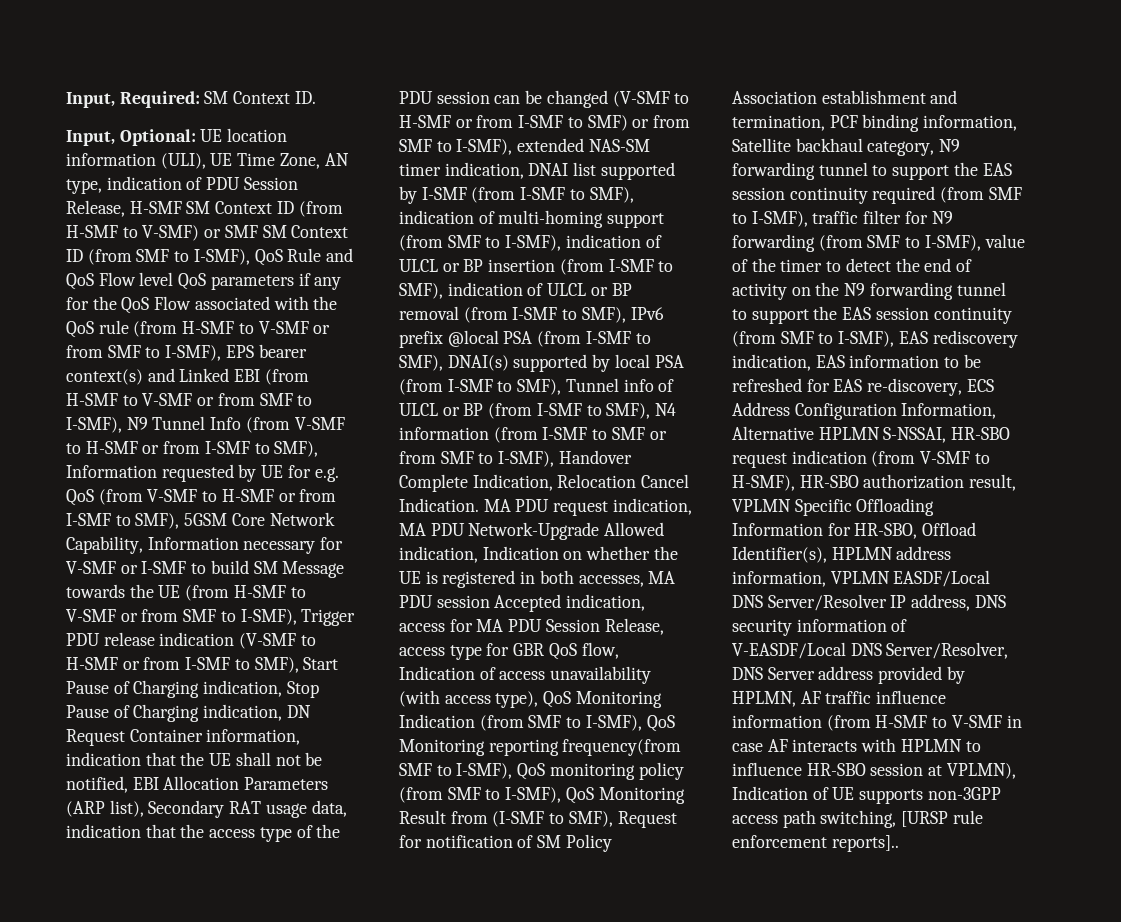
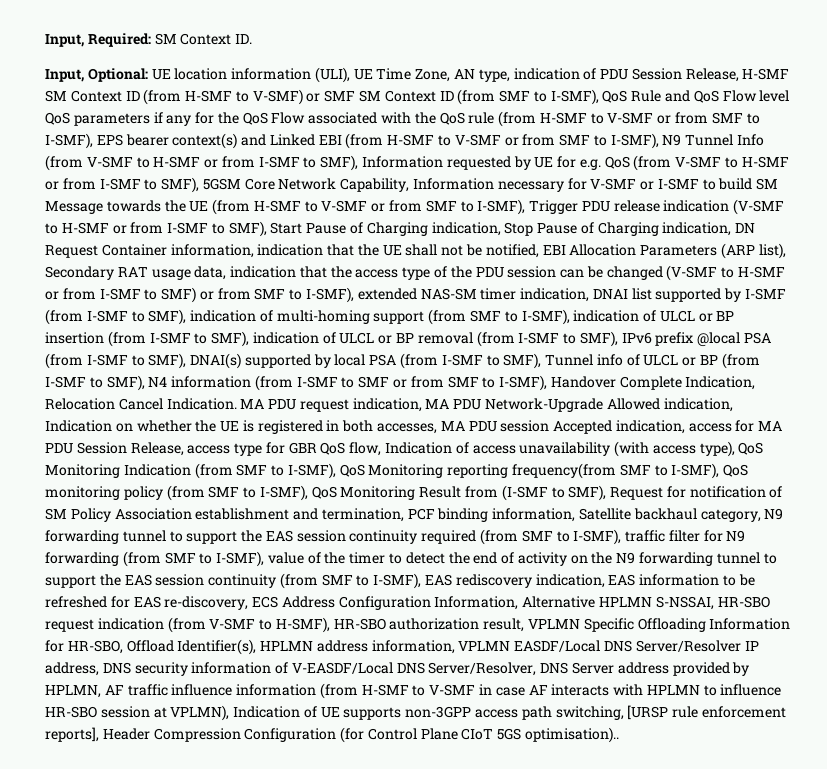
- MA PDU request indication, MA PDU Network-Upgrade Allowed indication, Indication on whether the UE is registered in both accesses, MA PDU session Accepted indication, access for MA PDU Session Release, access type for GBR QoS flow, Indication of access unavailability (with access type), QoS Monitoring Indication (from SMF to I-SMF), QoS Monitoring reporting frequency(from SMF to I-SMF), QoS monitoring policy (from SMF to I-SMF), QoS Monitoring Result from (I-SMF to SMF), Request for notification of SM Policy Association establishment and termination, PCF binding information, Satellite backhaul category, N9 forwarding tunnel to support the EAS session continuity required (from SMF to I-SMF), traffic filter for N9 forwarding (from SMF to I-SMF), value of the timer to detect the end of activity on the N9 forwarding tunnel to support the EAS session continuity (from SMF to I-SMF), EAS rediscovery indication, EAS information to be refreshed for EAS re-discovery, ECS Address Configuration Information, Alternative HPLMN S-NSSAI, HR-SBO request indication (from V-SMF to H-SMF), HR-SBO authorization result, VPLMN Specific Offloading Information for HR-SBO, Offload Identifier(s), HPLMN address information, VPLMN EASDF/Local DNS Server/Resolver IP address, DNS security information of V-EASDF/Local DNS Server/Resolver, DNS Server address provided by HPLMN, AF traffic influence information (from H-SMF to V-SMF in case AF interacts with HPLMN to influence HR-SBO session at VPLMN), Indication of UE supports non-3GPP access path switching, [URSP rule enforcement reports]..
+ MA PDU request indication, MA PDU Network-Upgrade Allowed indication, Indication on whether the UE is registered in both accesses, MA PDU session Accepted indication, access for MA PDU Session Release, access type for GBR QoS flow, Indication of access unavailability (with access type), QoS Monitoring Indication (from SMF to I-SMF), QoS Monitoring reporting frequency(from SMF to I-SMF), QoS monitoring policy (from SMF to I-SMF), QoS Monitoring Result from (I-SMF to SMF), Request for notification of SM Policy Association establishment and termination, PCF binding information, Satellite backhaul category, N9 forwarding tunnel to support the EAS session continuity required (from SMF to I-SMF), traffic filter for N9 forwarding (from SMF to I-SMF), value of the timer to detect the end of activity on the N9 forwarding tunnel to support the EAS session continuity (from SMF to I-SMF), EAS rediscovery indication, EAS information to be refreshed for EAS re-discovery, ECS Address Configuration Information, Alternative HPLMN S-NSSAI, HR-SBO request indication (from V-SMF to H-SMF), HR-SBO authorization result, VPLMN Specific Offloading Information for HR-SBO, Offload Identifier(s), HPLMN address information, VPLMN EASDF/Local DNS Server/Resolver IP address, DNS security information of V-EASDF/Local DNS Server/Resolver, DNS Server address provided by HPLMN, AF traffic influence information (from H-SMF to V-SMF in case AF interacts with HPLMN to influence HR-SBO session at VPLMN), Indication of UE supports non-3GPP access path switching, [URSP rule enforcement reports], Header Compression Configuration (for Control Plane CIoT 5GS optimisation)..

